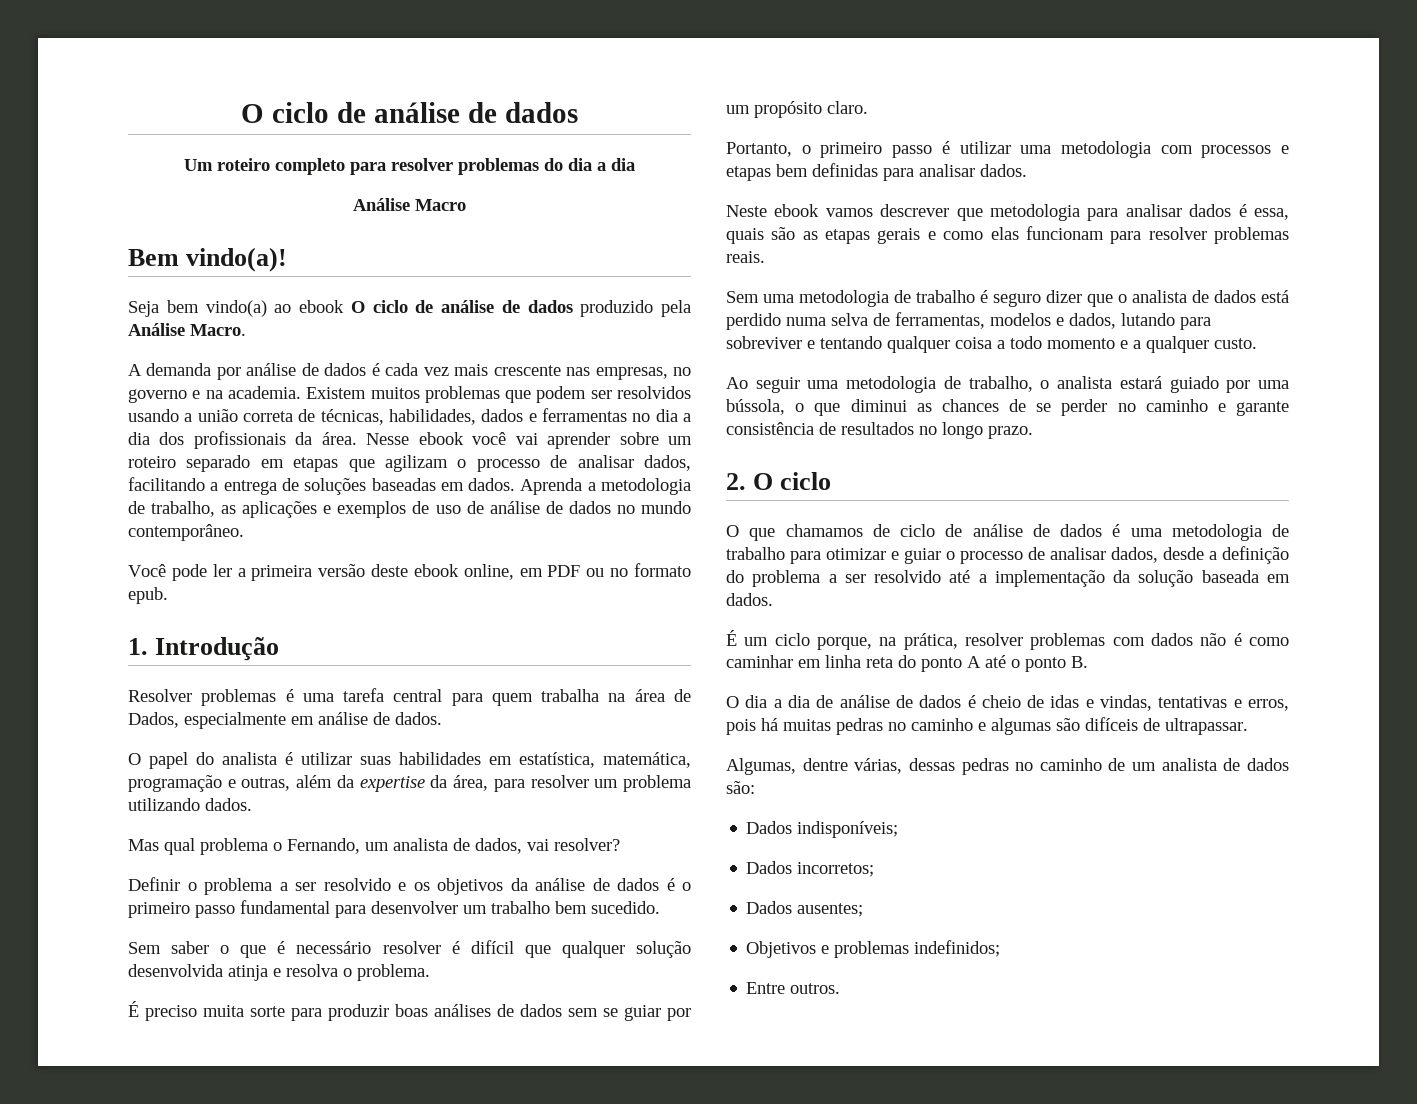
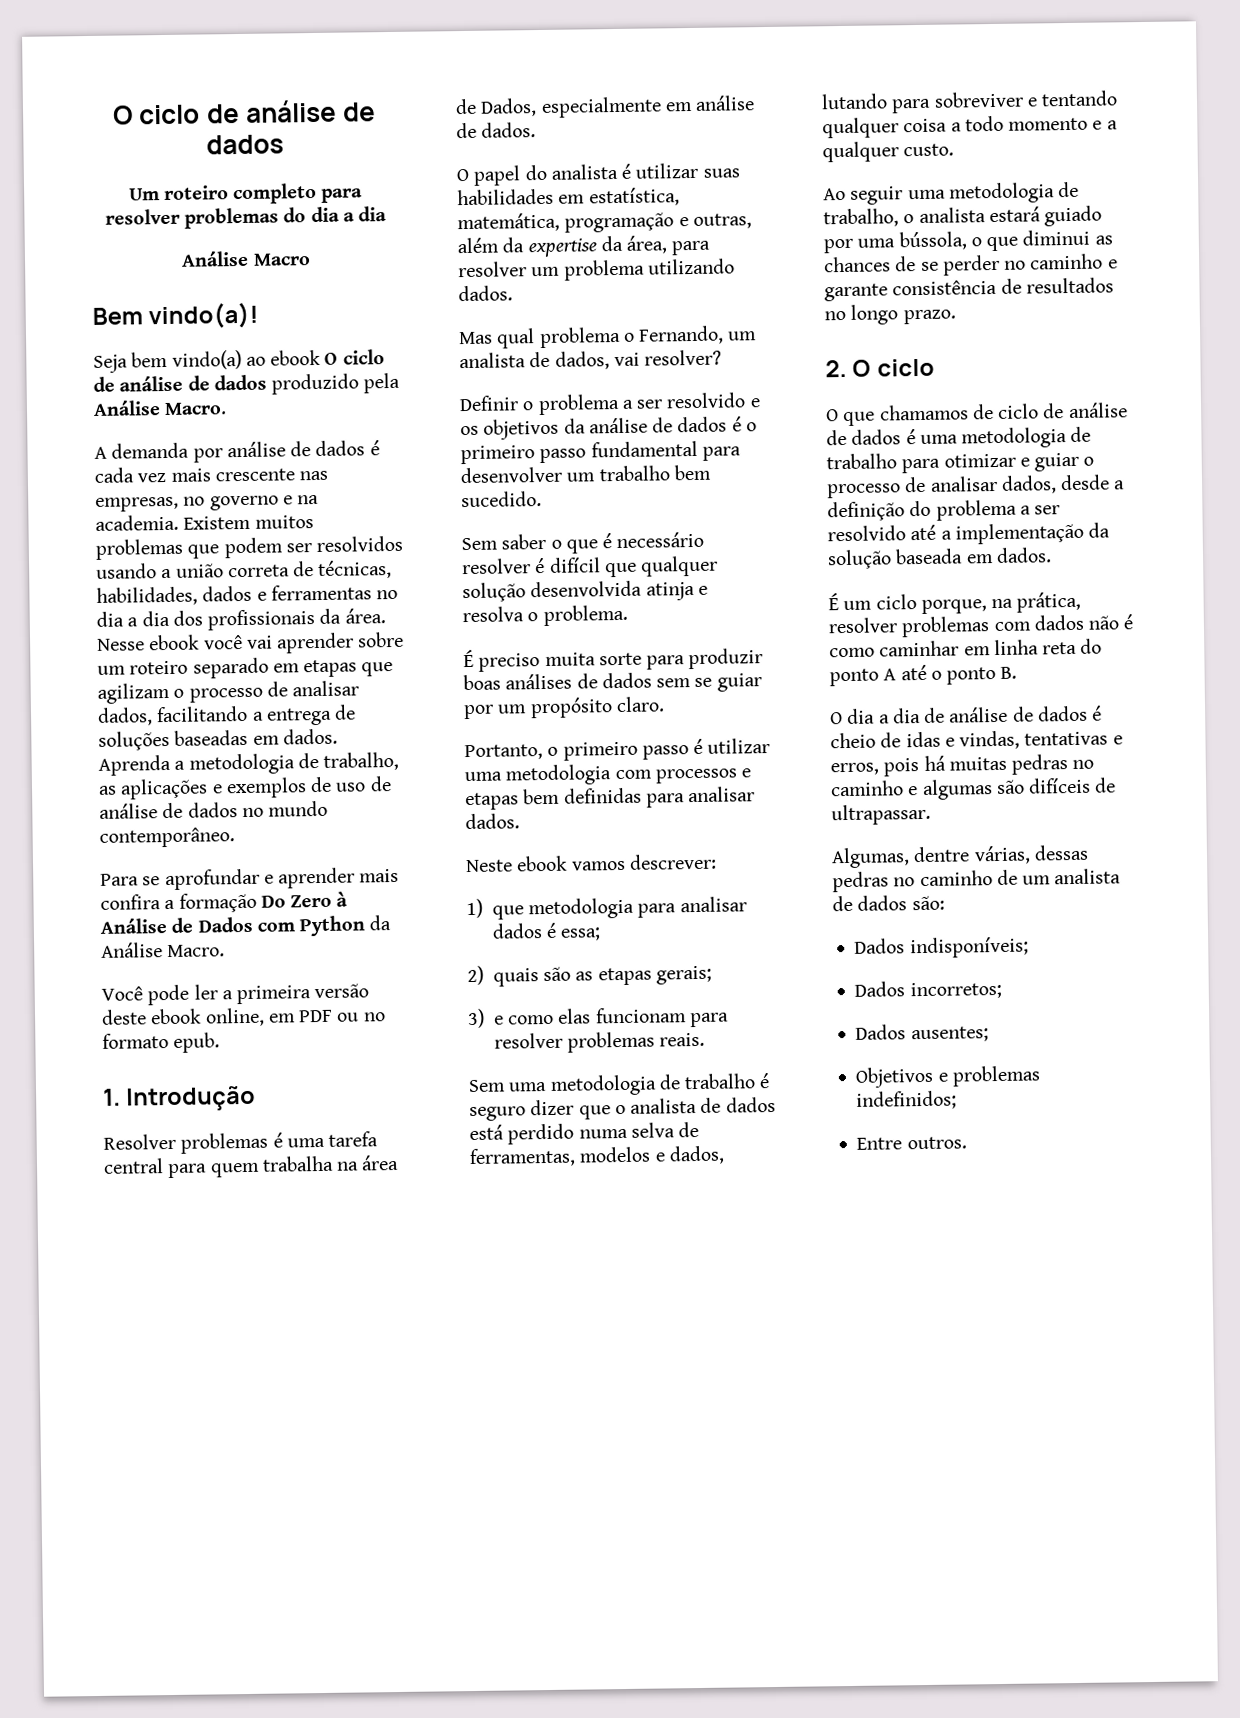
+ Para se aprofundar e aprender mais confira a formação Do Zero à Análise de Dados com Python da Análise Macro.
- Neste ebook vamos descrever que metodologia para analisar dados é essa, quais são as etapas gerais e como elas funcionam para resolver problemas reais.
+ Neste ebook vamos descrever:
+ 1) que metodologia para analisar dados é essa;
+ 2) quais são as etapas gerais;
+ 3) e como elas funcionam para resolver problemas reais.

